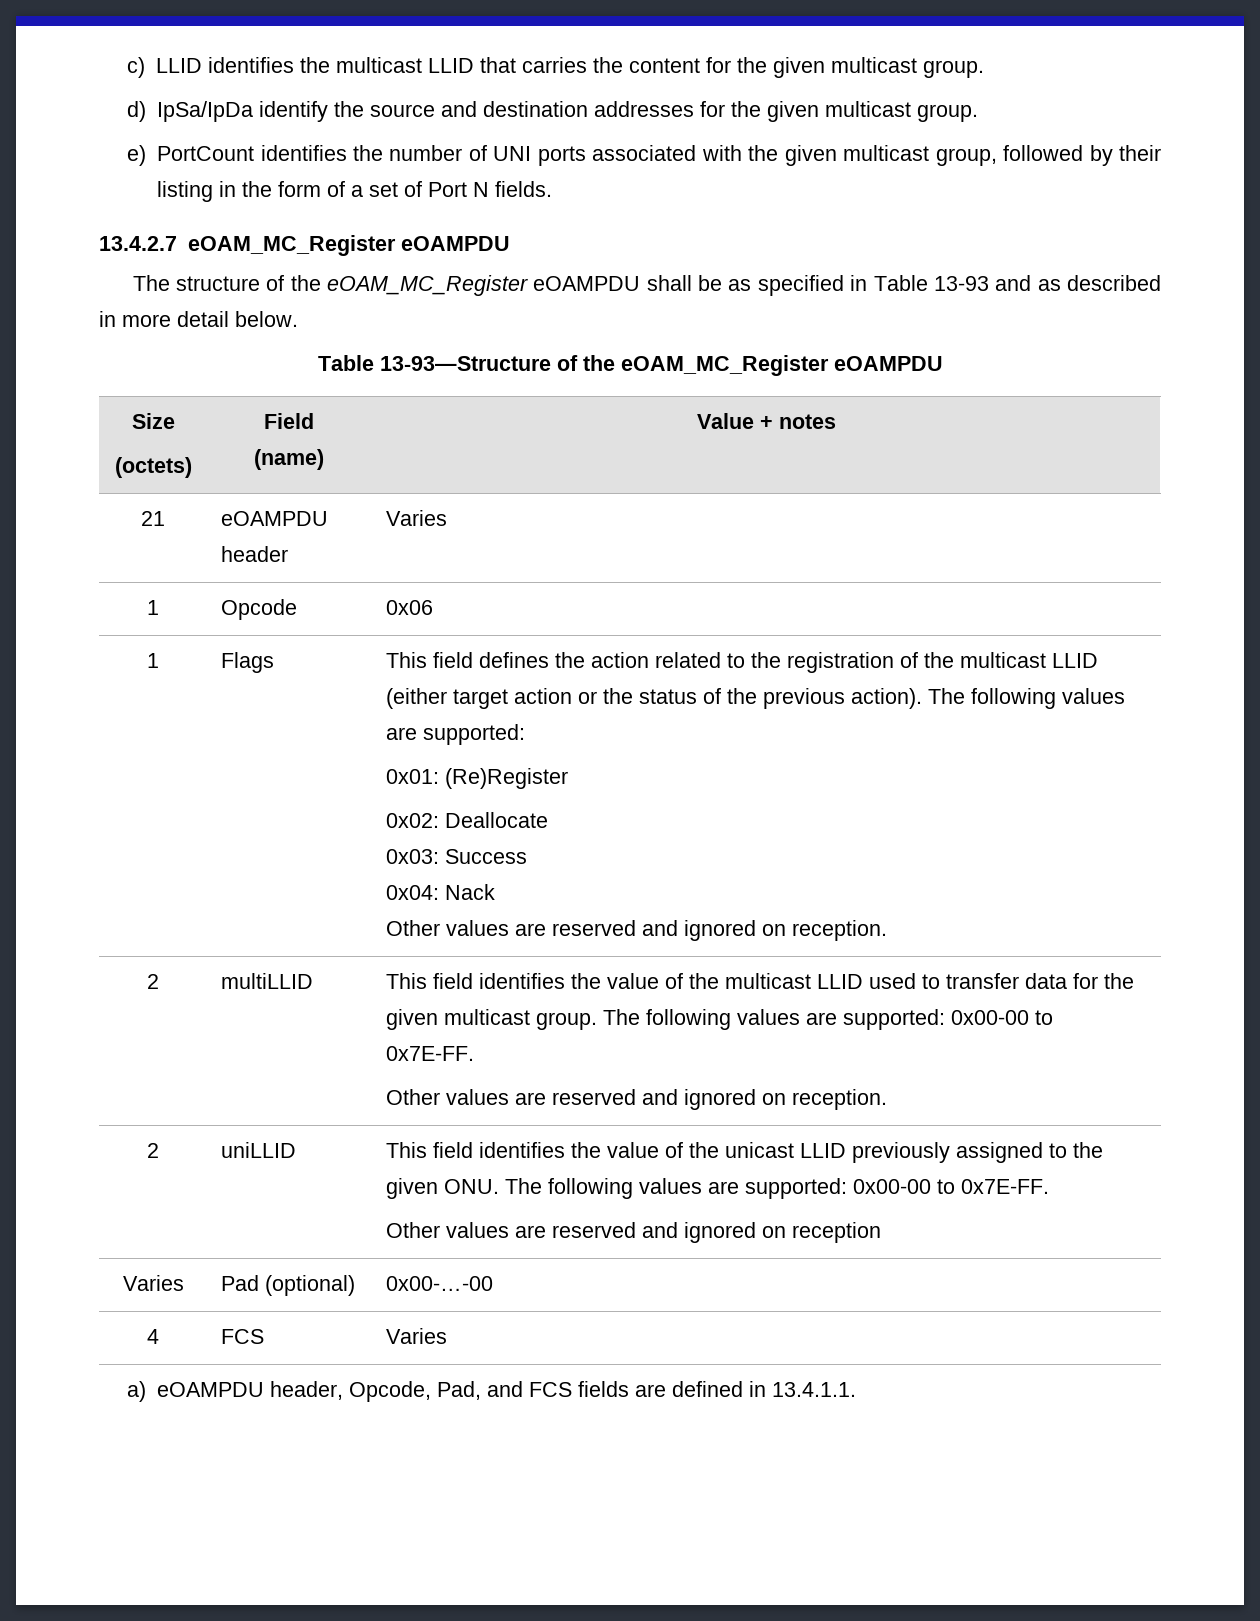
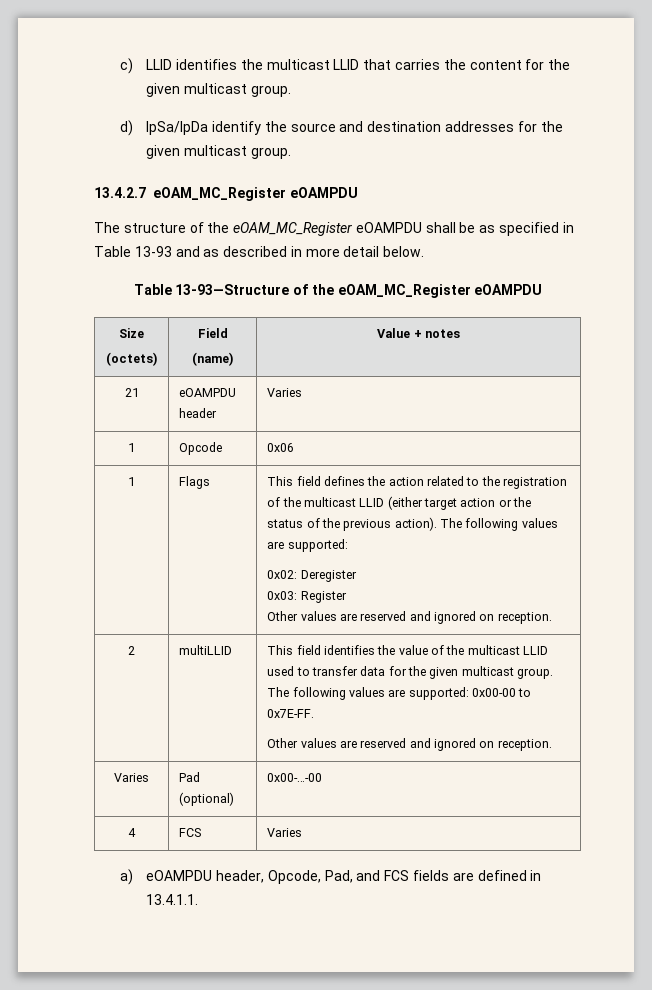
- e) PortCount identifies the number of UNI ports associated with the given multicast group, followed by their listing in the form of a set of Port N fields.
- 0x01: (Re)Register
- 0x02: Deallocate
+ 0x02: Deregister
- 0x03: Success
- 0x04: Nack
+ 0x03: Register
- 2 | uniLLID | This field identifies the value of the unicast LLID previously assigned to the given ONU. The following values are supported: 0x00-00 to 0x7E-FF.
- Other values are reserved and ignored on reception

